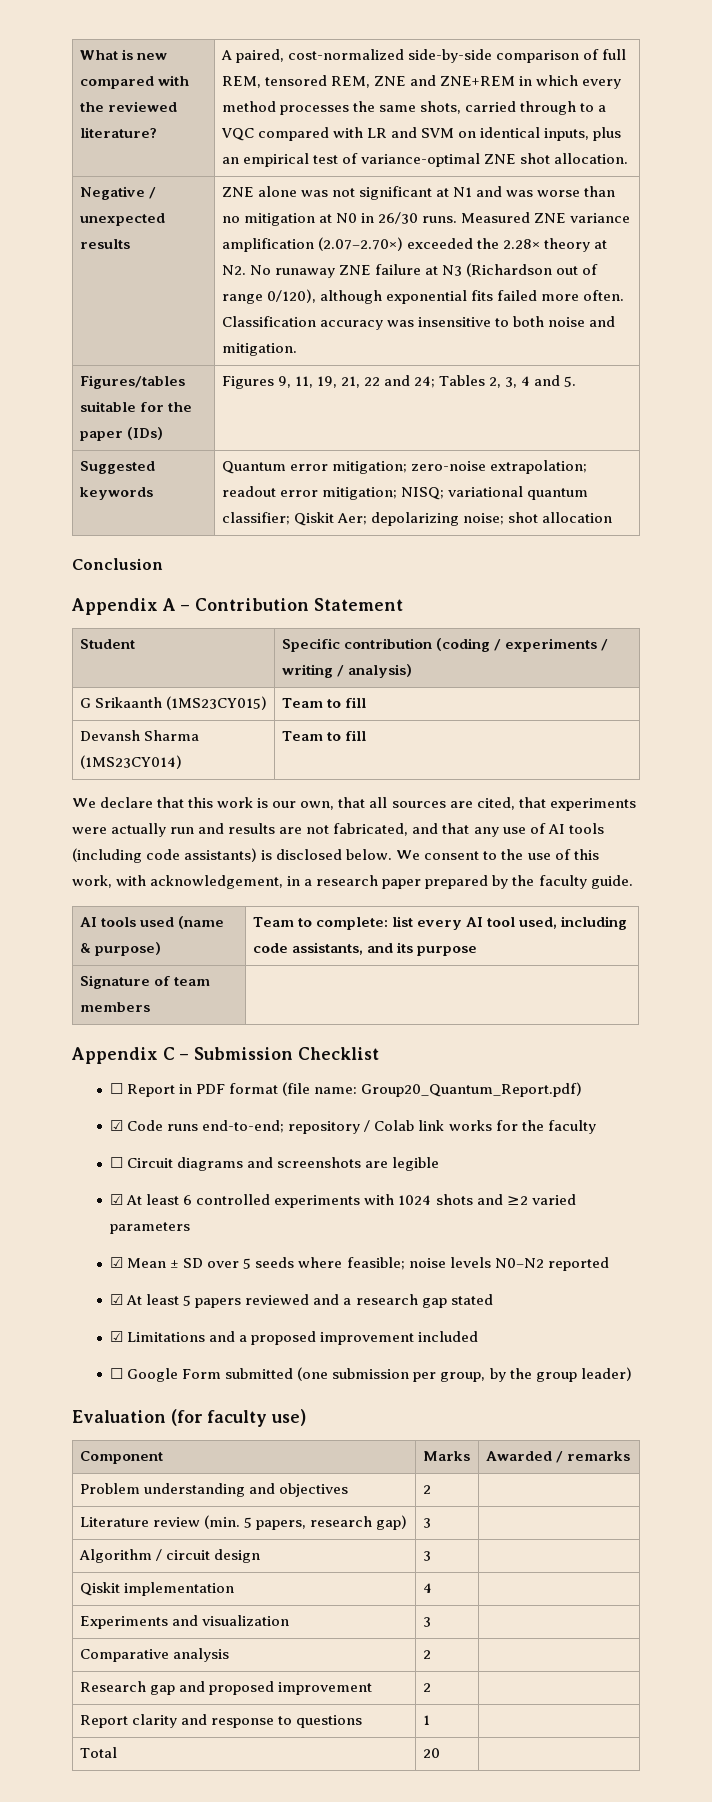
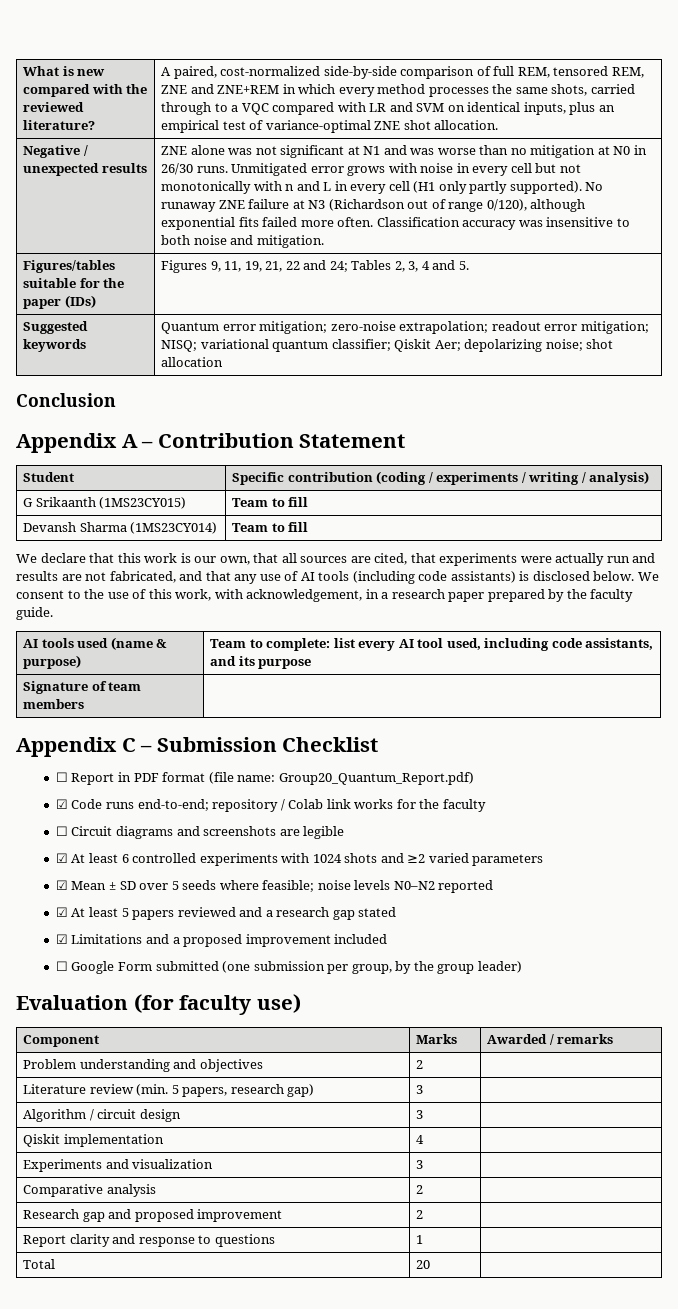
- Measured ZNE variance amplification (2.07–2.70×) exceeded the 2.28× theory at N2. No runaway ZNE failure at N3 (Richardson out of range 0/120), although exponential fits failed more often.
+ Unmitigated error grows with noise in every cell but not monotonically with n and L in every cell (H1 only partly supported). No runaway ZNE failure at N3 (Richardson out of range 0/120), although exponential fits failed more often.

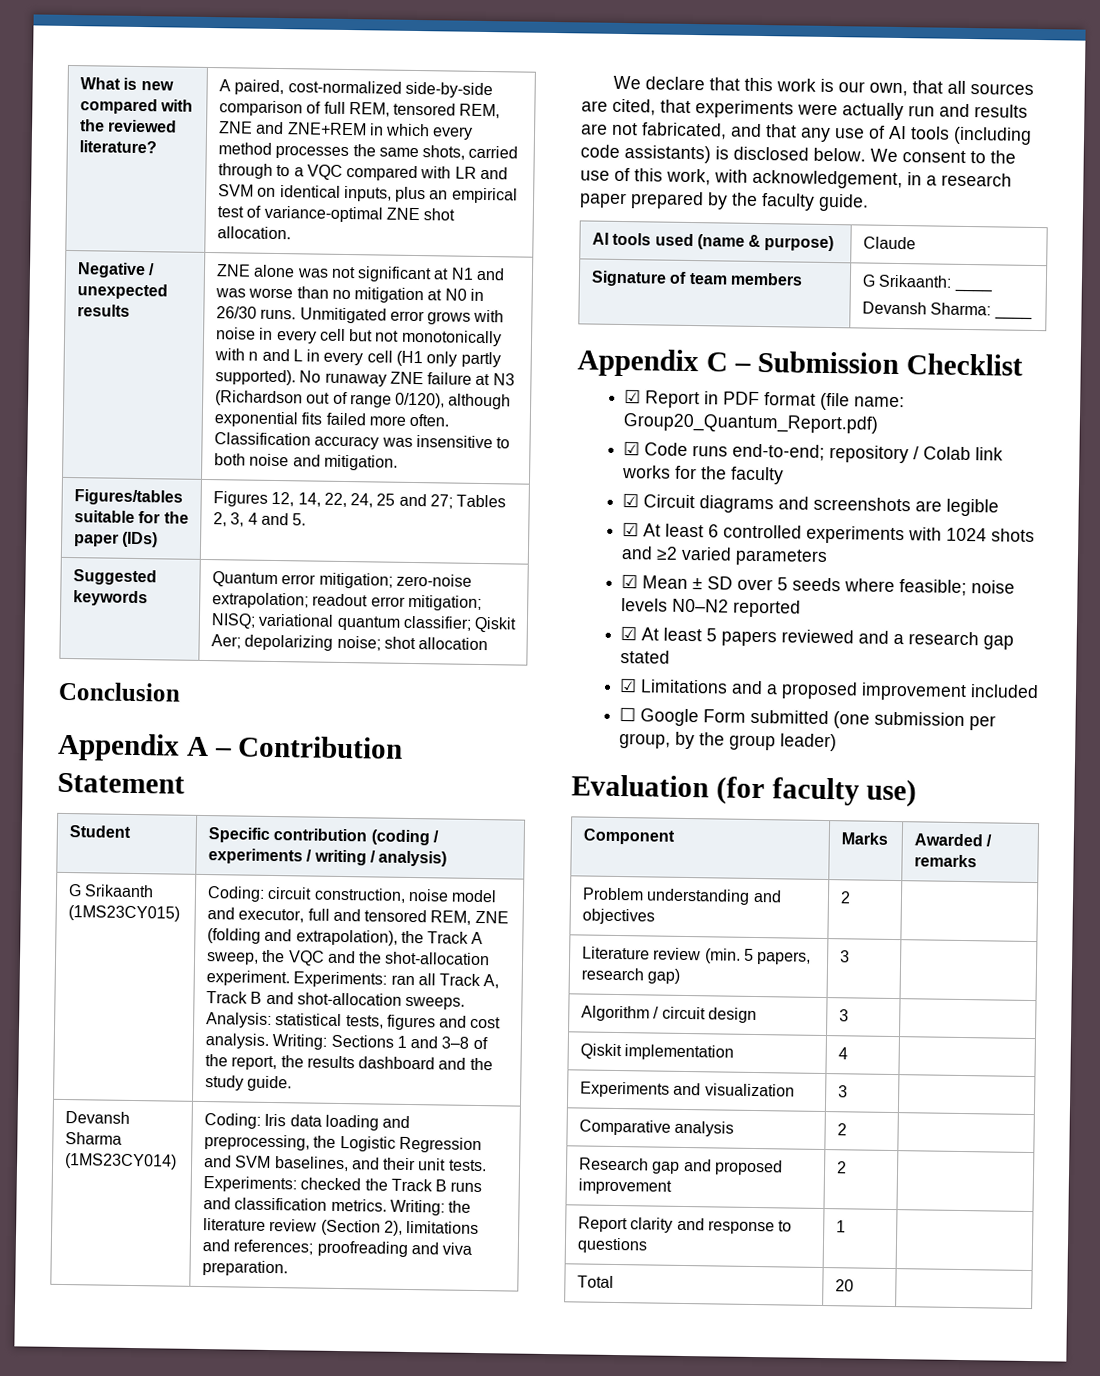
- Figures/tables suitable for the paper (IDs) | Figures 9, 11, 19, 21, 22 and 24; Tables 2, 3, 4 and 5.
+ Figures/tables suitable for the paper (IDs) | Figures 12, 14, 22, 24, 25 and 27; Tables 2, 3, 4 and 5.
- G Srikaanth (1MS23CY015) | Team to fill
- Devansh Sharma (1MS23CY014) | Team to fill
+ G Srikaanth (1MS23CY015) | Coding: circuit construction, noise model and executor, full and tensored REM, ZNE (folding and extrapolation), the Track A sweep, the VQC and the shot-allocation experiment. Experiments: ran all Track A, Track B and shot-allocation sweeps. Analysis: statistical tests, figures and cost analysis. Writing: Sections 1 and 3–8 of the report, the results dashboard and the study guide.
+ Devansh Sharma (1MS23CY014) | Coding: Iris data loading and preprocessing, the Logistic Regression and SVM baselines, and their unit tests. Experiments: checked the Track B runs and classification metrics. Writing: the literature review (Section 2), limitations and references; proofreading and viva preparation.
- AI tools used (name & purpose) | Team to complete: list every AI tool used, including code assistants, and its purpose
- Signature of team members |
+ AI tools used (name & purpose) | Claude
+ Signature of team members | G Srikaanth: ____
+ Devansh Sharma: ____
- ☐ Report in PDF format (file name: Group20_Quantum_Report.pdf)
+ ☑ Report in PDF format (file name: Group20_Quantum_Report.pdf)
- ☐ Circuit diagrams and screenshots are legible
+ ☑ Circuit diagrams and screenshots are legible

